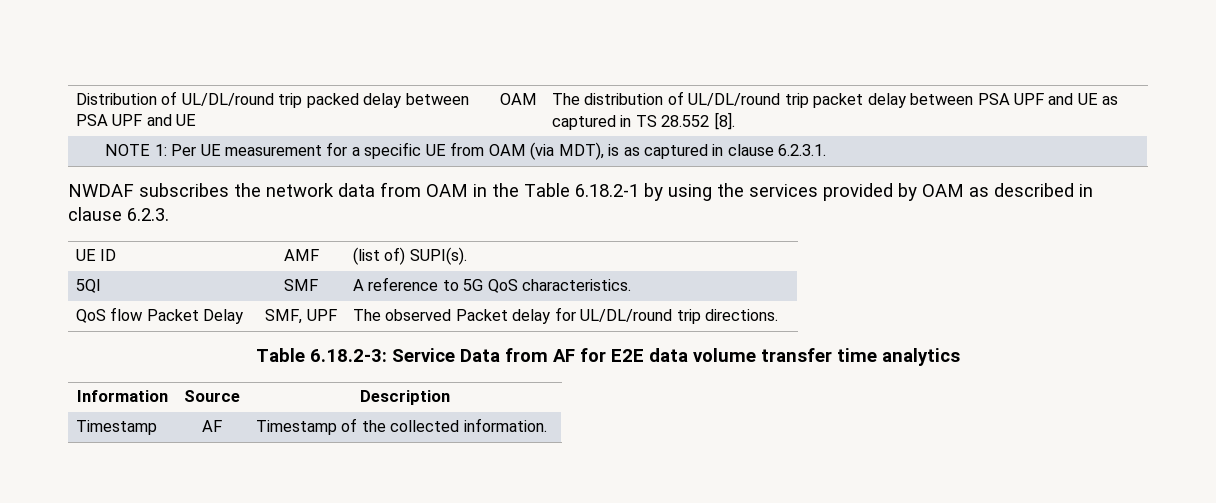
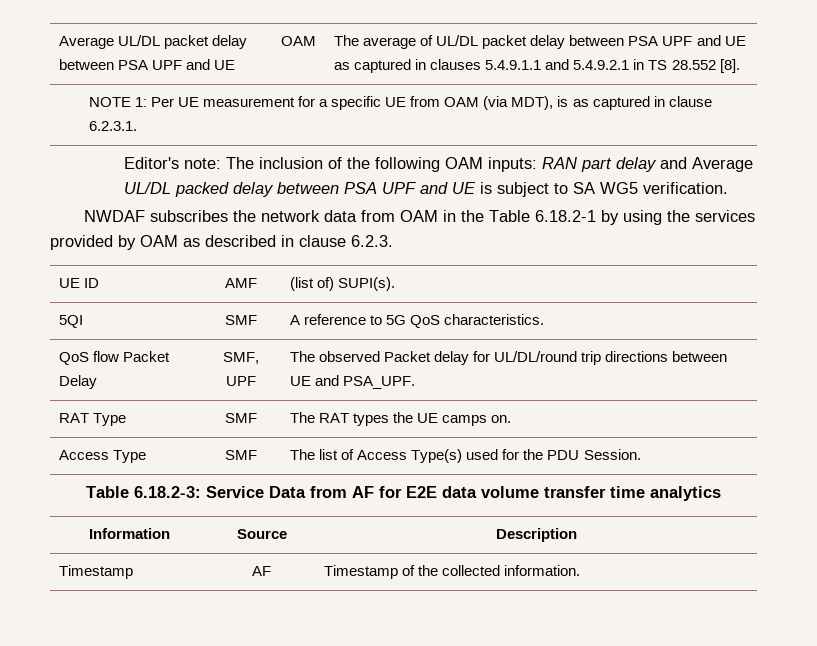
- Distribution of UL/DL/round trip packed delay between PSA UPF and UE | OAM | The distribution of UL/DL/round trip packet delay between PSA UPF and UE as captured in TS 28.552 [8].
+ Average UL/DL packet delay between PSA UPF and UE | OAM | The average of UL/DL packet delay between PSA UPF and UE as captured in clauses 5.4.9.1.1 and 5.4.9.2.1 in TS 28.552 [8].
+ Editor's note: The inclusion of the following OAM inputs: RAN part delay and Average UL/DL packed delay between PSA UPF and UE is subject to SA WG5 verification.
- QoS flow Packet Delay | SMF, UPF | The observed Packet delay for UL/DL/round trip directions.
+ QoS flow Packet Delay | SMF, UPF | The observed Packet delay for UL/DL/round trip directions between UE and PSA_UPF.
+ RAT Type | SMF | The RAT types the UE camps on.
+ Access Type | SMF | The list of Access Type(s) used for the PDU Session.

